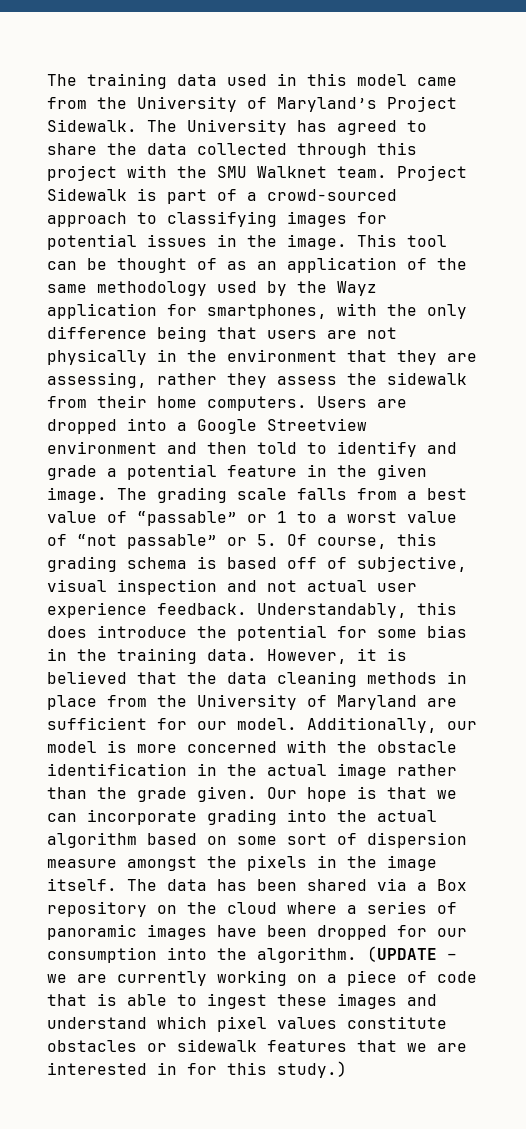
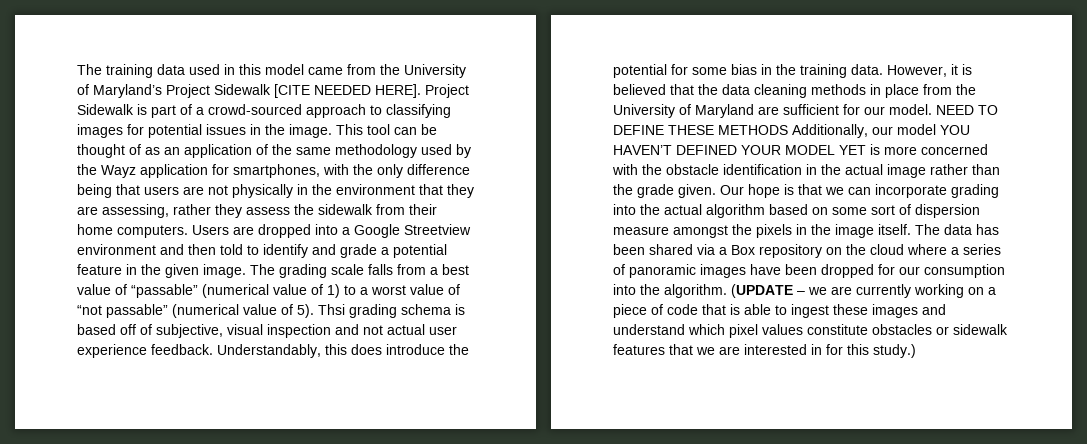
- The training data used in this model came from the University of Maryland’s Project Sidewalk. The University has agreed to share the data collected through this project with the SMU Walknet team.
+ The training data used in this model came from the University of Maryland’s Project Sidewalk [CITE NEEDED HERE].
- The grading scale falls from a best value of “passable” or 1 to a worst value of “not passable” or 5. Of course, this grading schema is based off of subjective, visual inspection and not actual user experience feedback.
+ The grading scale falls from a best value of “passable” (numerical value of 1) to a worst value of “not passable” (numerical value of 5). Thsi grading schema is based off of subjective, visual inspection and not actual user experience feedback.
- Additionally, our model is more concerned with the obstacle identification in the actual image rather than the grade given.
+ NEED TO DEFINE THESE METHODS Additionally, our model YOU HAVEN’T DEFINED YOUR MODEL YET is more concerned with the obstacle identification in the actual image rather than the grade given.

